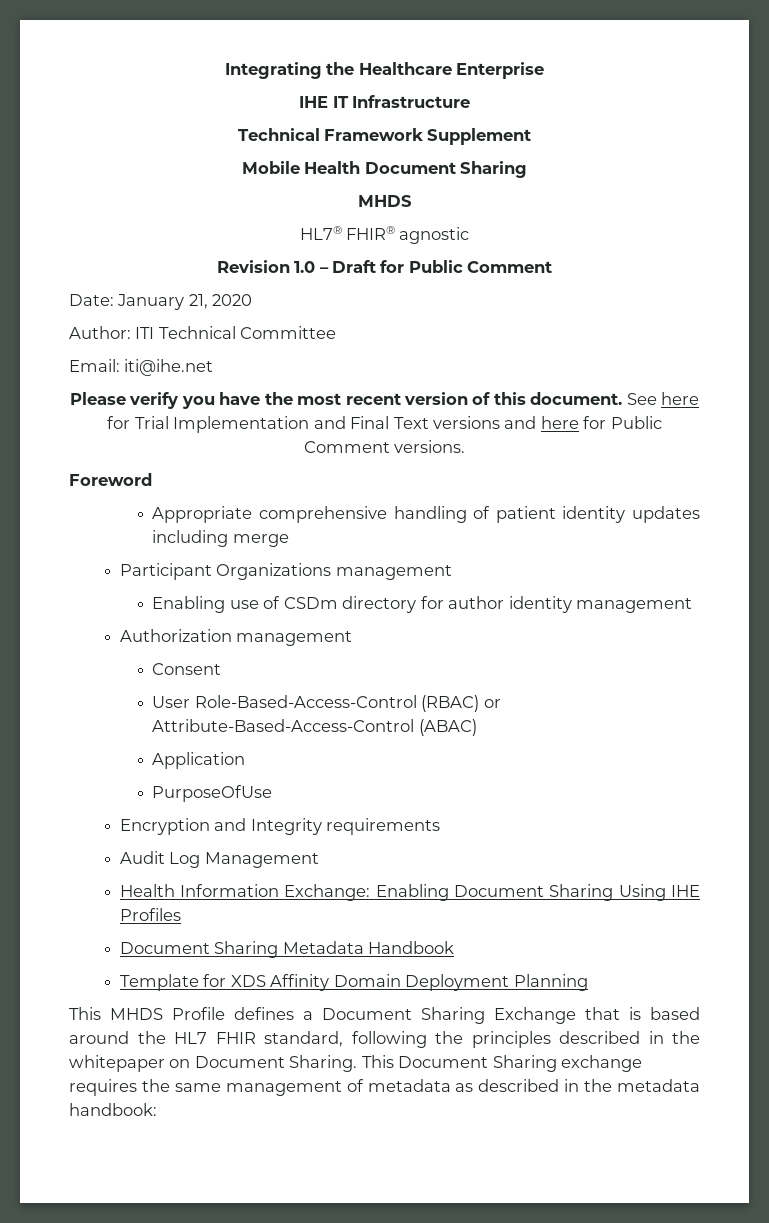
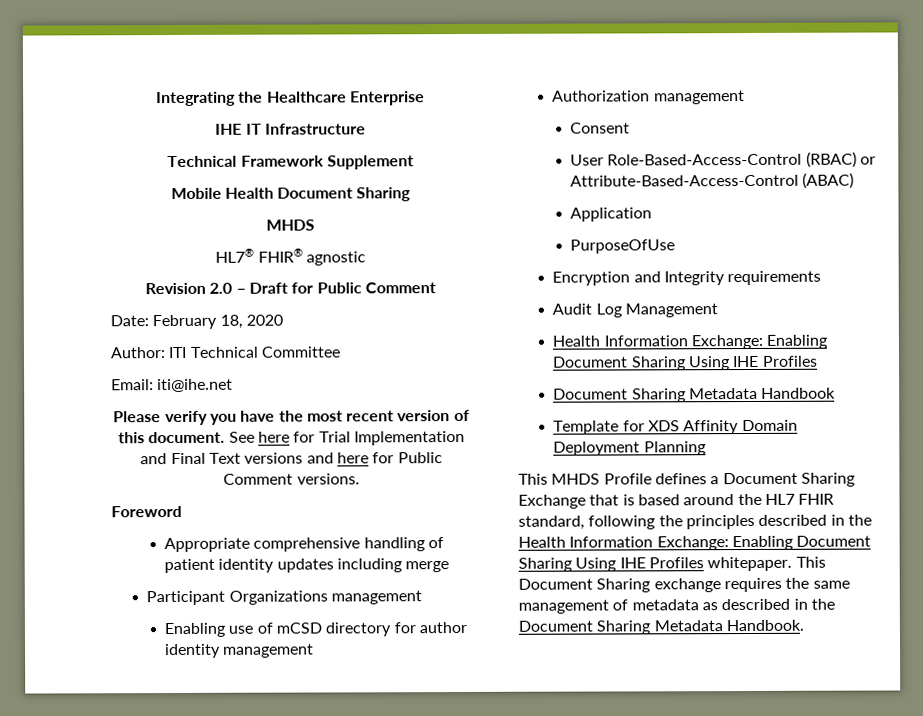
- Revision 1.0 – Draft for Public Comment
+ Revision 2.0 – Draft for Public Comment
- Date: January 21, 2020
+ Date: February 18, 2020
- Enabling use of CSDm directory for author identity management
+ Enabling use of mCSD directory for author identity management
- This MHDS Profile defines a Document Sharing Exchange that is based around the HL7 FHIR standard, following the principles described in the whitepaper on Document Sharing.
+ This MHDS Profile defines a Document Sharing Exchange that is based around the HL7 FHIR standard, following the principles described in the Health Information Exchange: Enabling Document Sharing Using IHE Profiles whitepaper.
- This Document Sharing exchange requires the same management of metadata as described in the metadata handbook:
+ This Document Sharing exchange requires the same management of metadata as described in the Document Sharing Metadata Handbook.

